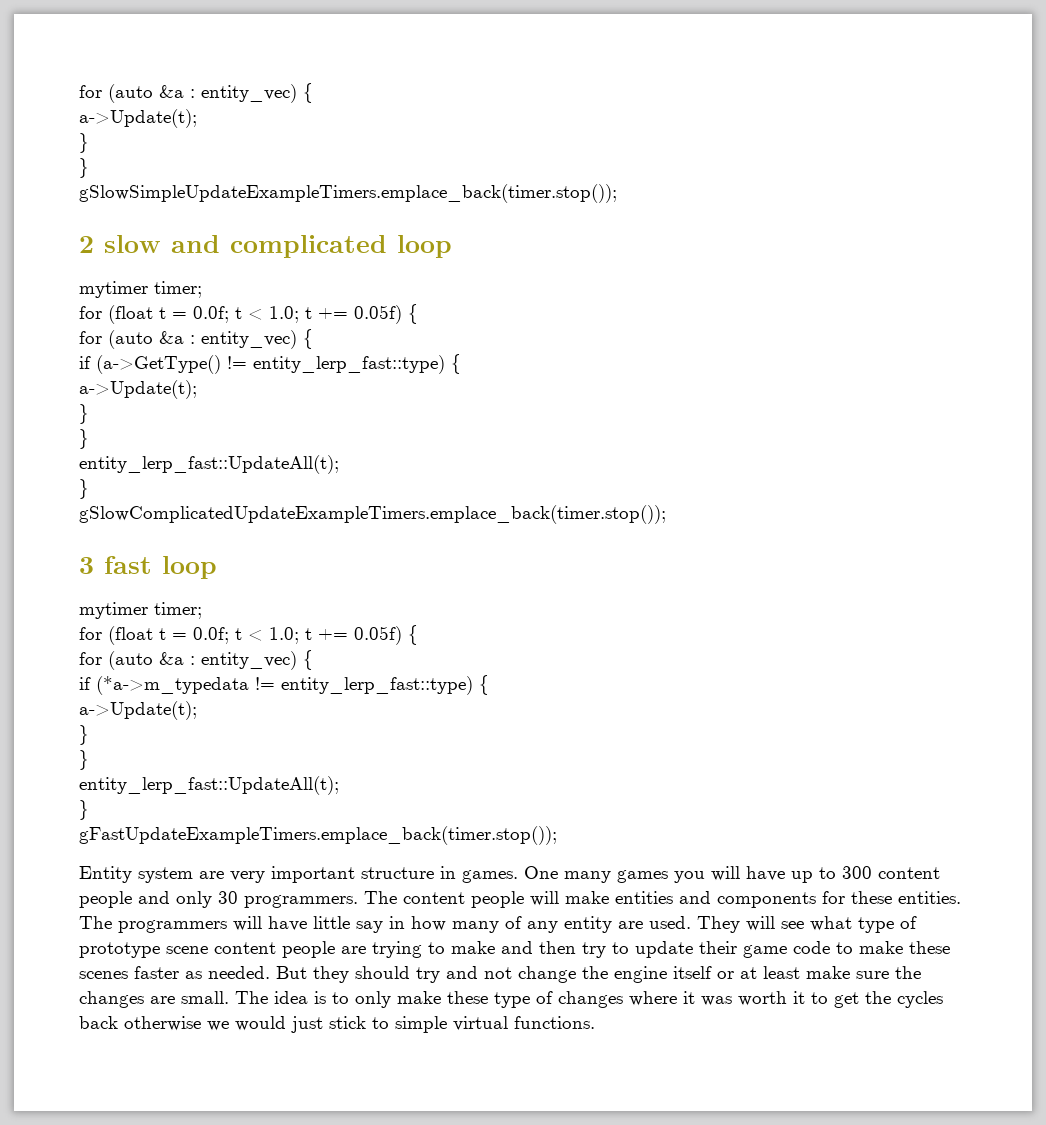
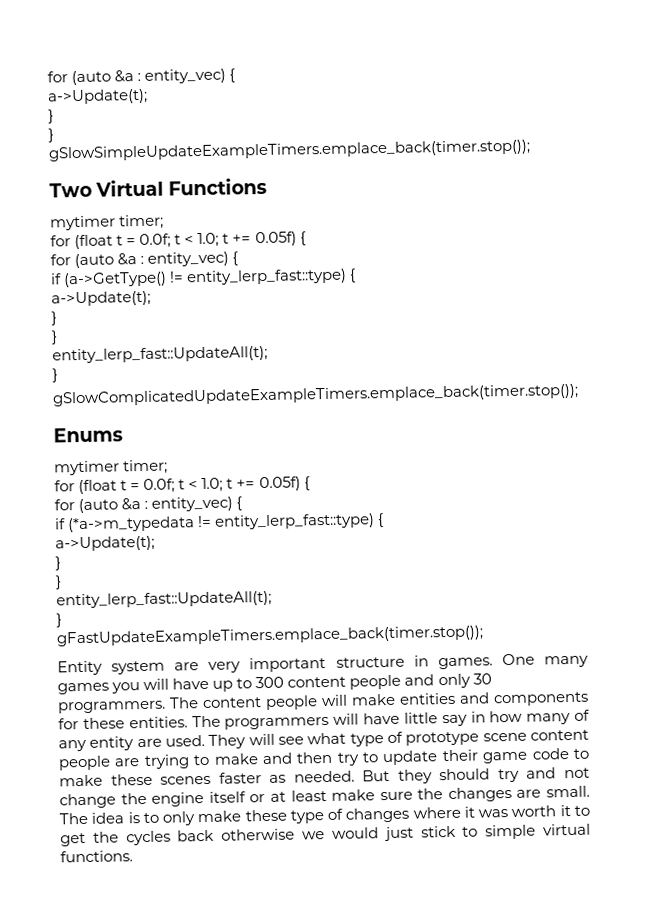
- 2 slow and complicated loop
+ Two Virtual Functions
- 3 fast loop
+ Enums

